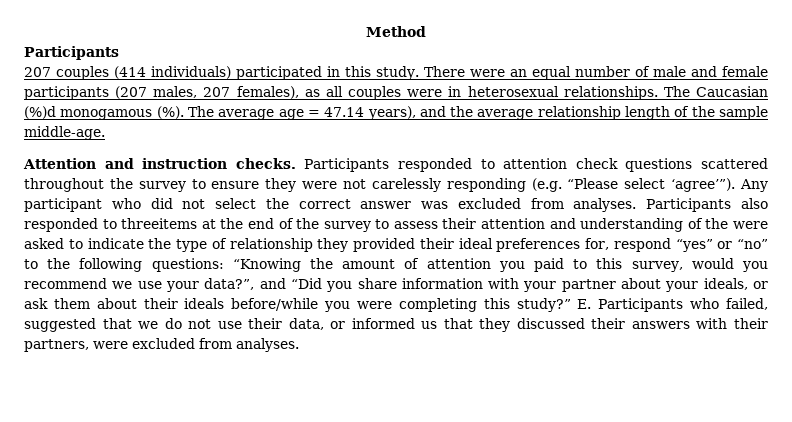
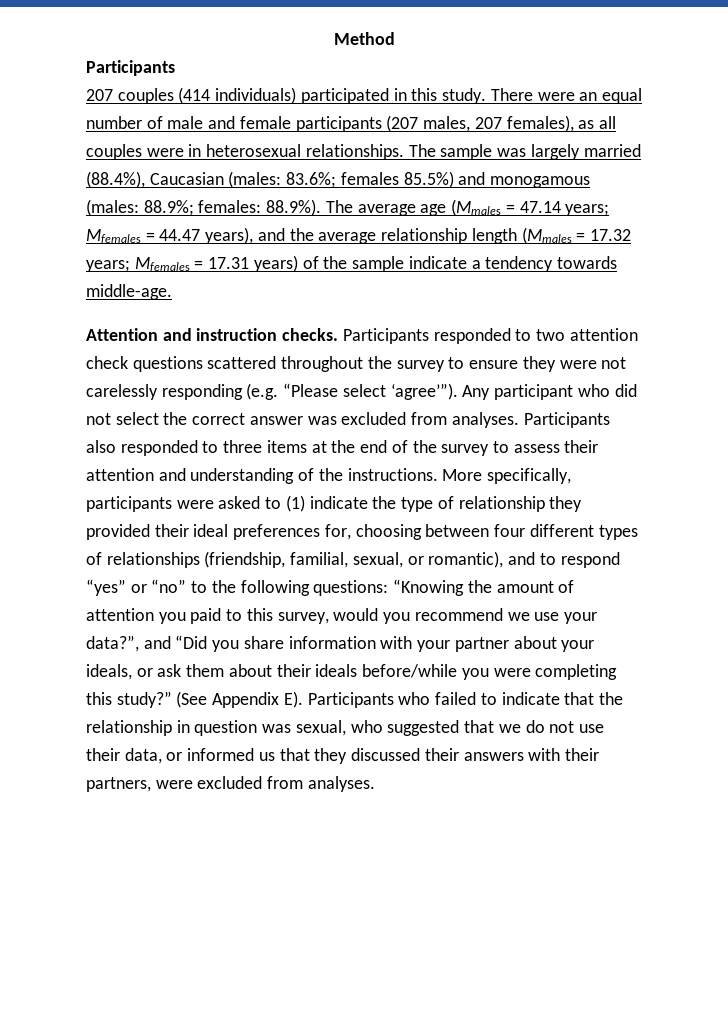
- The Caucasian (%)d monogamous (%). The average age = 47.14 years), and the average relationship length of the sample middle-age.
+ The sample was largely married (88.4%), Caucasian (males: 83.6%; females 85.5%) and monogamous (males: 88.9%; females: 88.9%). The average age (Mmales = 47.14 years; Mfemales = 44.47 years), and the average relationship length (Mmales = 17.32 years; Mfemales = 17.31 years) of the sample indicate a tendency towards middle-age.
- Participants responded to attention check questions scattered throughout the survey to ensure they were not carelessly responding (e.g. “Please select ‘agree’”).
+ Participants responded to two attention check questions scattered throughout the survey to ensure they were not carelessly responding (e.g. “Please select ‘agree’”).
- Participants also responded to threeitems at the end of the survey to assess their attention and understanding of the were asked to indicate the type of relationship they provided their ideal preferences for, respond “yes” or “no” to the following questions:
+ Participants also responded to three items at the end of the survey to assess their attention and understanding of the instructions. More specifically, participants were asked to (1) indicate the type of relationship they provided their ideal preferences for, choosing between four different types of relationships (friendship, familial, sexual, or romantic), and to respond “yes” or “no” to the following questions:
- E. Participants who failed, suggested that we do not use their data, or informed us that they discussed their answers with their partners, were excluded from analyses.
+ (See Appendix E). Participants who failed to indicate that the relationship in question was sexual, who suggested that we do not use their data, or informed us that they discussed their answers with their partners, were excluded from analyses.

